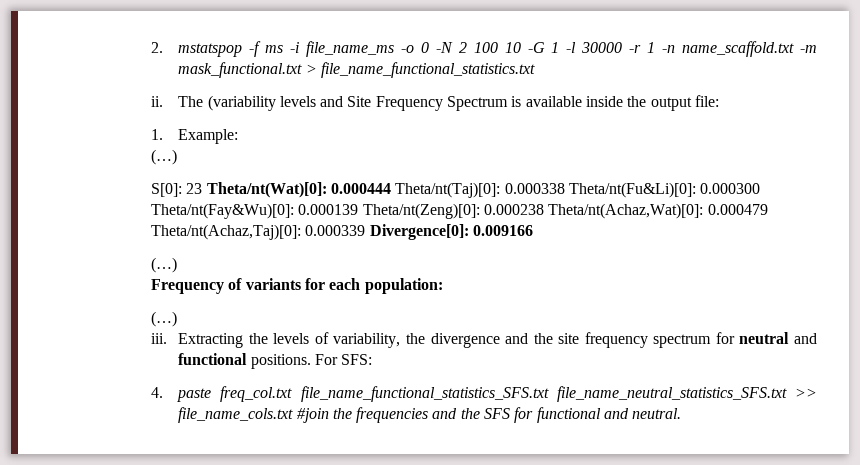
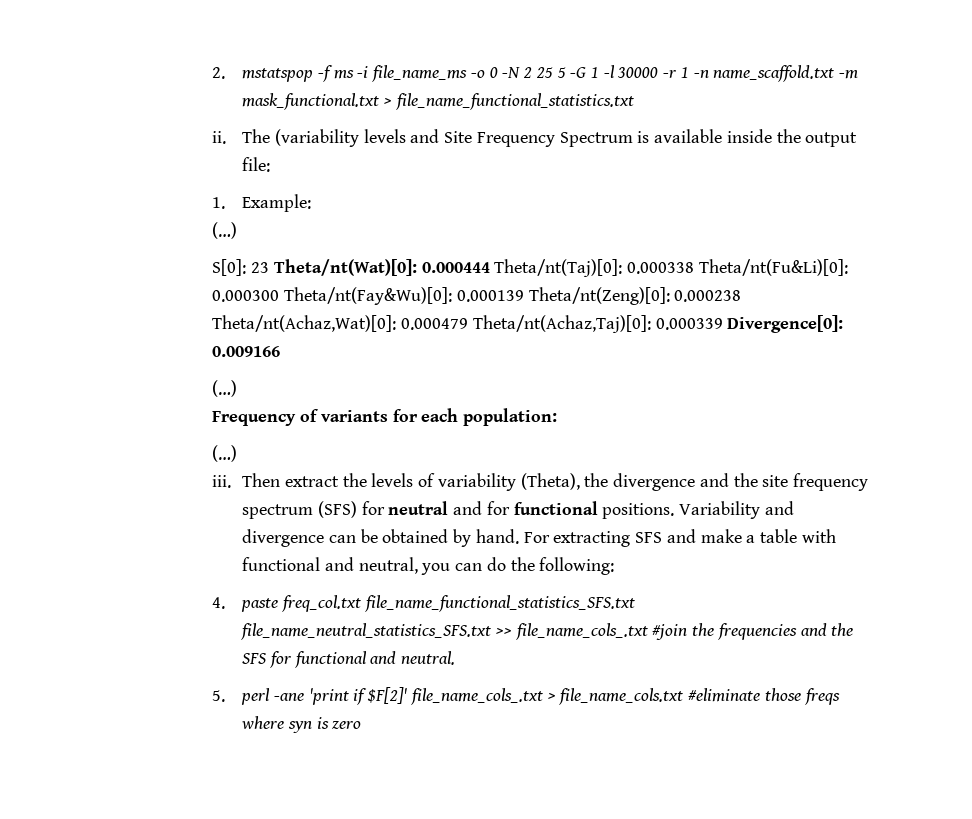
- 2. mstatspop -f ms -i file_name_ms -o 0 -N 2 100 10 -G 1 -l 30000 -r 1 -n name_scaffold.txt -m mask_functional.txt > file_name_functional_statistics.txt
+ 2. mstatspop -f ms -i file_name_ms -o 0 -N 2 25 5 -G 1 -l 30000 -r 1 -n name_scaffold.txt -m mask_functional.txt > file_name_functional_statistics.txt
- Extracting the levels of variability, the divergence and the site frequency spectrum for neutral and functional positions.
+ Then extract the levels of variability (Theta), the divergence and the site frequency spectrum (SFS) for neutral and for functional positions.
- For SFS:
+ Variability and divergence can be obtained by hand. For extracting SFS and make a table with functional and neutral, you can do the following:
- 4. paste freq_col.txt file_name_functional_statistics_SFS.txt file_name_neutral_statistics_SFS.txt >> file_name_cols.txt #join the frequencies and the SFS for functional and neutral.
+ 4. paste freq_col.txt file_name_functional_statistics_SFS.txt file_name_neutral_statistics_SFS.txt >> file_name_cols_.txt #join the frequencies and the SFS for functional and neutral.
+ 5. perl -ane 'print if $F[2]' file_name_cols_.txt > file_name_cols.txt #eliminate those freqs where syn is zero

